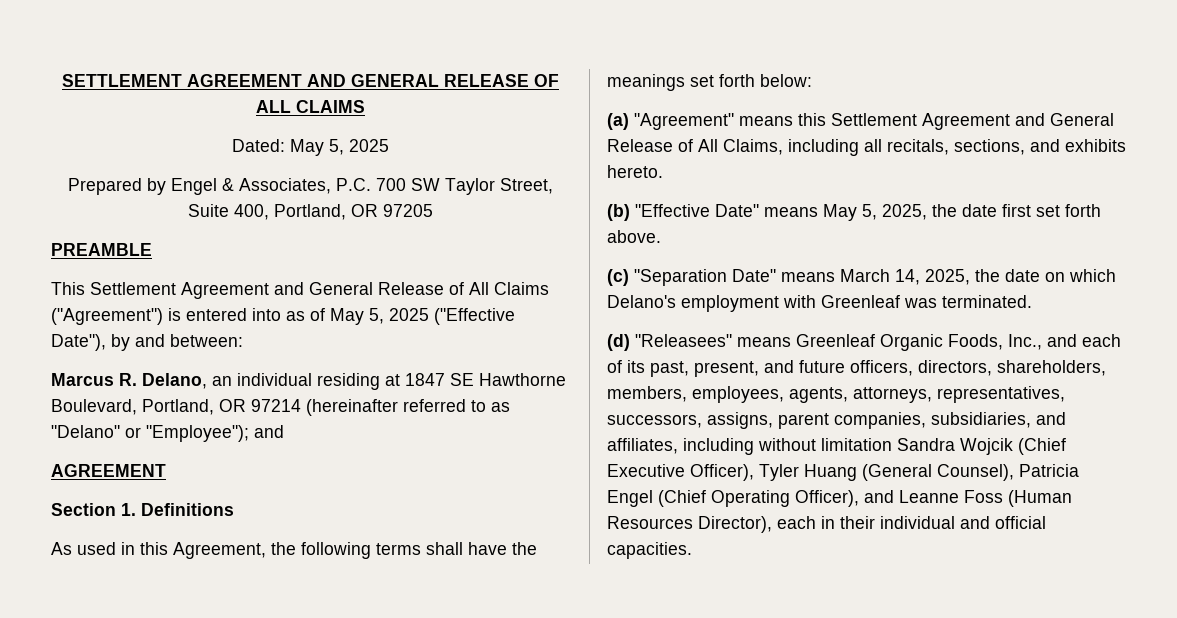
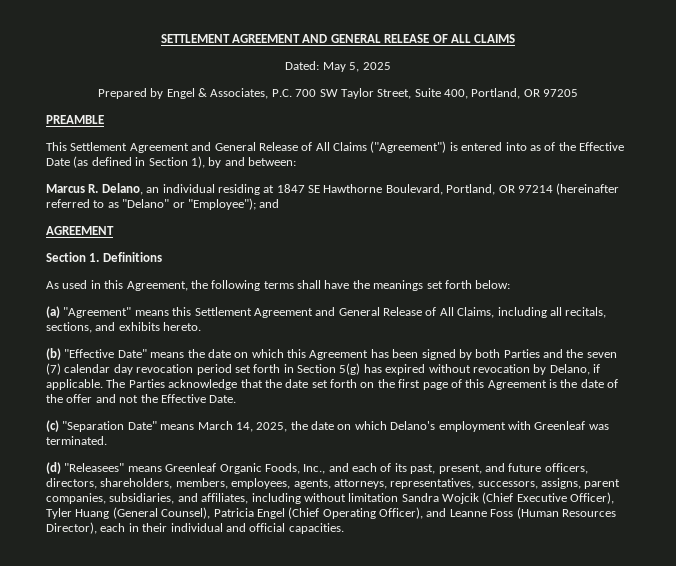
- This Settlement Agreement and General Release of All Claims ("Agreement") is entered into as of May 5, 2025 ("Effective Date"), by and between:
+ This Settlement Agreement and General Release of All Claims ("Agreement") is entered into as of the Effective Date (as defined in Section 1), by and between:
- (b) "Effective Date" means May 5, 2025, the date first set forth above.
+ (b) "Effective Date" means the date on which this Agreement has been signed by both Parties and the seven (7) calendar day revocation period set forth in Section 5(g) has expired without revocation by Delano, if applicable. The Parties acknowledge that the date set forth on the first page of this Agreement is the date of the offer and not the Effective Date.

